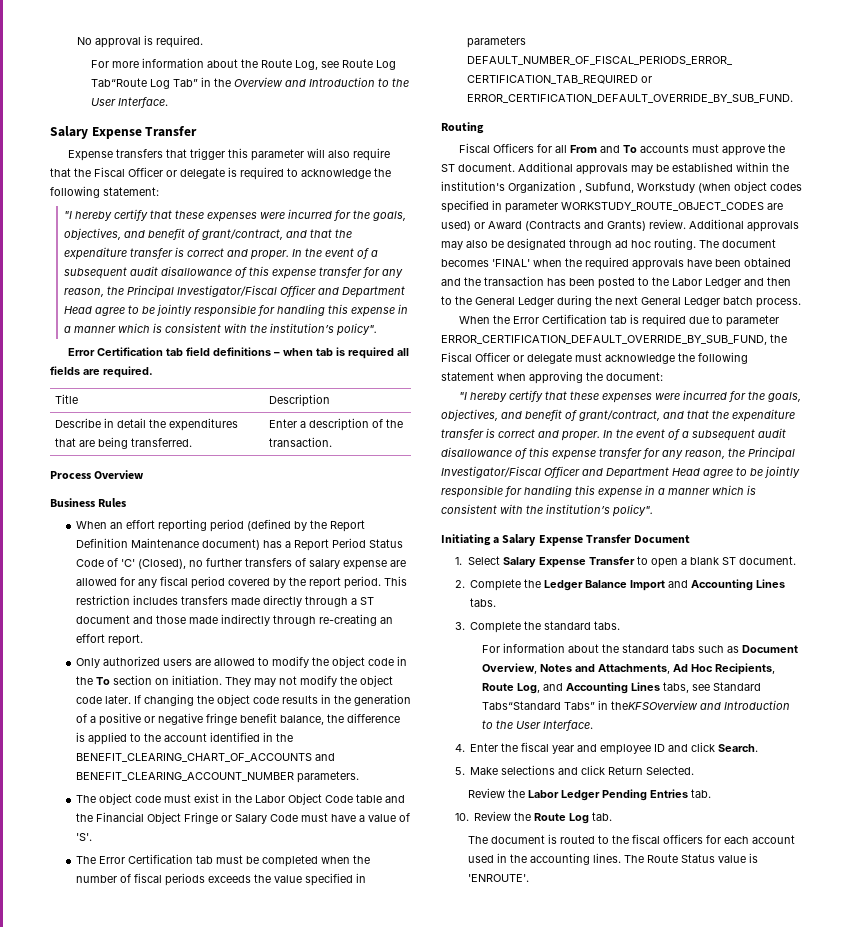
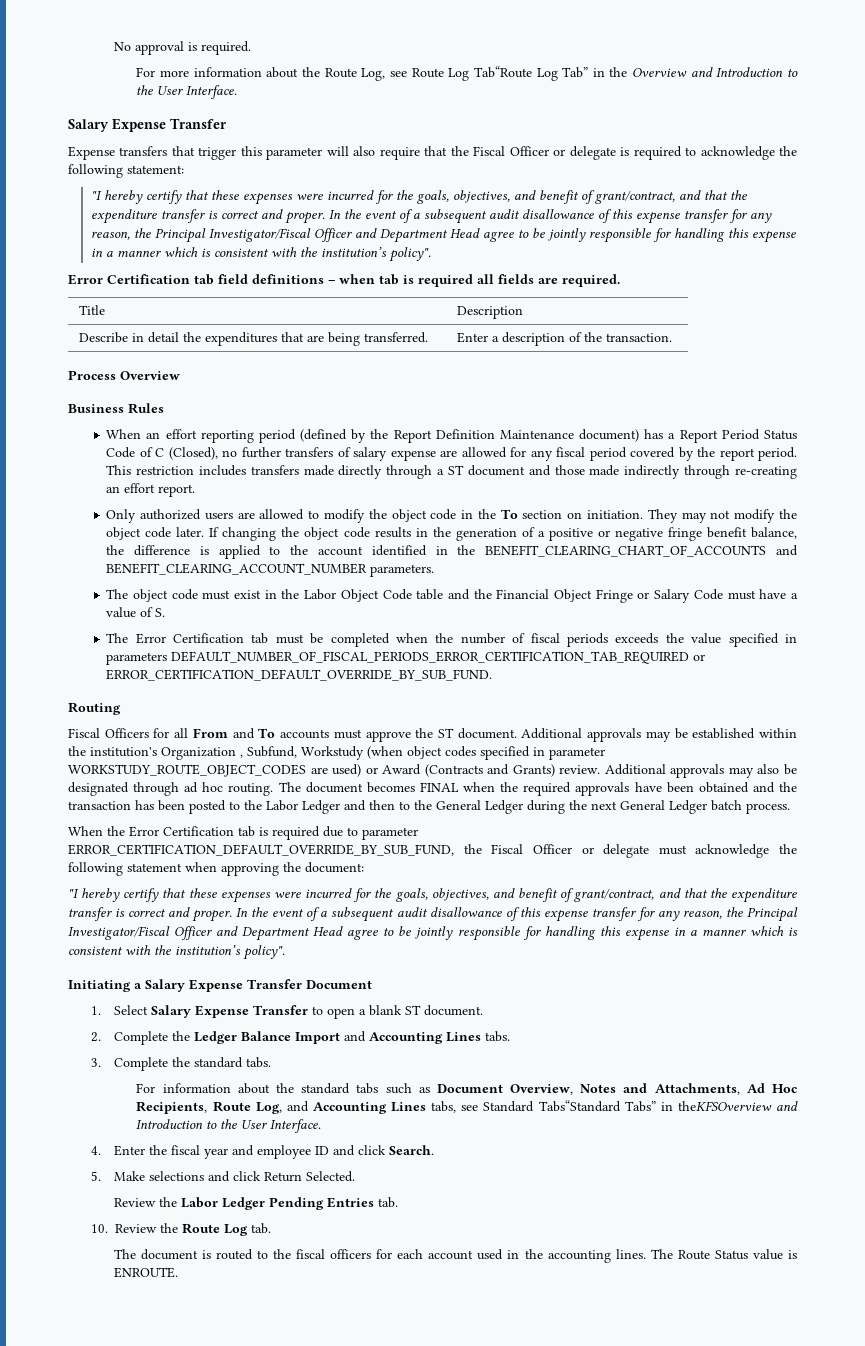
- When an effort reporting period (defined by the Report Definition Maintenance document) has a Report Period Status Code of 'C' (Closed), no further transfers of salary expense are allowed for any fiscal period covered by the report period.
+ When an effort reporting period (defined by the Report Definition Maintenance document) has a Report Period Status Code of C (Closed), no further transfers of salary expense are allowed for any fiscal period covered by the report period.
- The object code must exist in the Labor Object Code table and the Financial Object Fringe or Salary Code must have a value of 'S'.
+ The object code must exist in the Labor Object Code table and the Financial Object Fringe or Salary Code must have a value of S.
- The document becomes 'FINAL' when the required approvals have been obtained and the transaction has been posted to the Labor Ledger and then to the General Ledger during the next General Ledger batch process.
+ The document becomes FINAL when the required approvals have been obtained and the transaction has been posted to the Labor Ledger and then to the General Ledger during the next General Ledger batch process.
- The Route Status value is 'ENROUTE'.
+ The Route Status value is ENROUTE.

